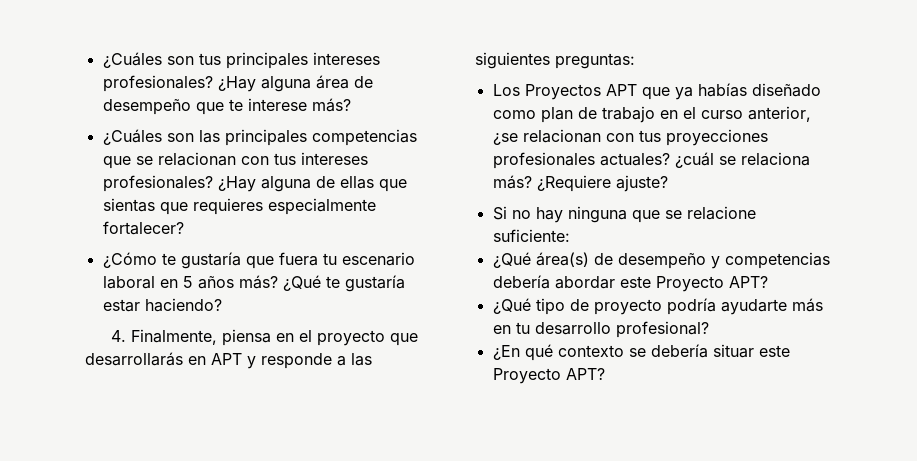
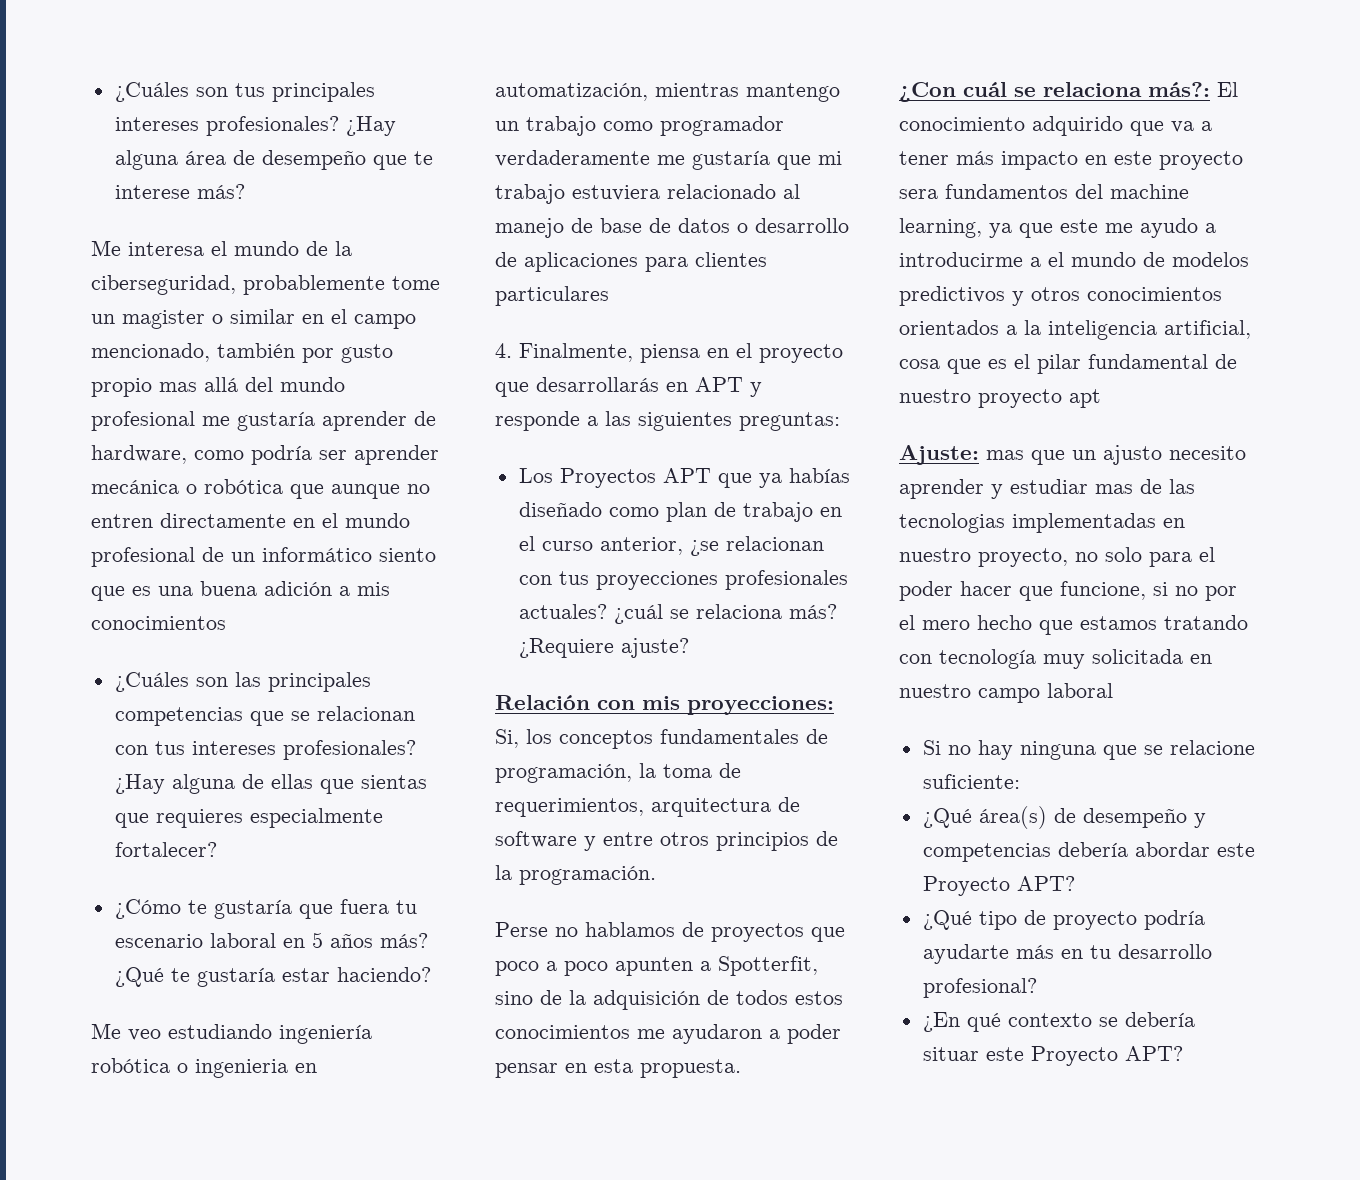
+ Me interesa el mundo de la ciberseguridad, probablemente tome un magister o similar en el campo mencionado, también por gusto propio mas allá del mundo profesional me gustaría aprender de hardware, como podría ser aprender mecánica o robótica que aunque no entren directamente en el mundo profesional de un informático siento que es una buena adición a mis conocimientos
+ Me veo estudiando ingeniería robótica o ingenieria en automatización, mientras mantengo un trabajo como programador verdaderamente me gustaría que mi trabajo estuviera relacionado al manejo de base de datos o desarrollo de aplicaciones para clientes particulares
+ Relación con mis proyecciones: Si, los conceptos fundamentales de programación, la toma de requerimientos, arquitectura de software y entre otros principios de la programación.
+ Perse no hablamos de proyectos que poco a poco apunten a Spotterfit, sino de la adquisición de todos estos conocimientos me ayudaron a poder pensar en esta propuesta.
+ ¿Con cuál se relaciona más?: El conocimiento adquirido que va a tener más impacto en este proyecto sera fundamentos del machine learning, ya que este me ayudo a introducirme a el mundo de modelos predictivos y otros conocimientos orientados a la inteligencia artificial, cosa que es el pilar fundamental de nuestro proyecto apt
+ Ajuste: mas que un ajusto necesito aprender y estudiar mas de las tecnologias implementadas en nuestro proyecto, no solo para el poder hacer que funcione, si no por el mero hecho que estamos tratando con tecnología muy solicitada en nuestro campo laboral

